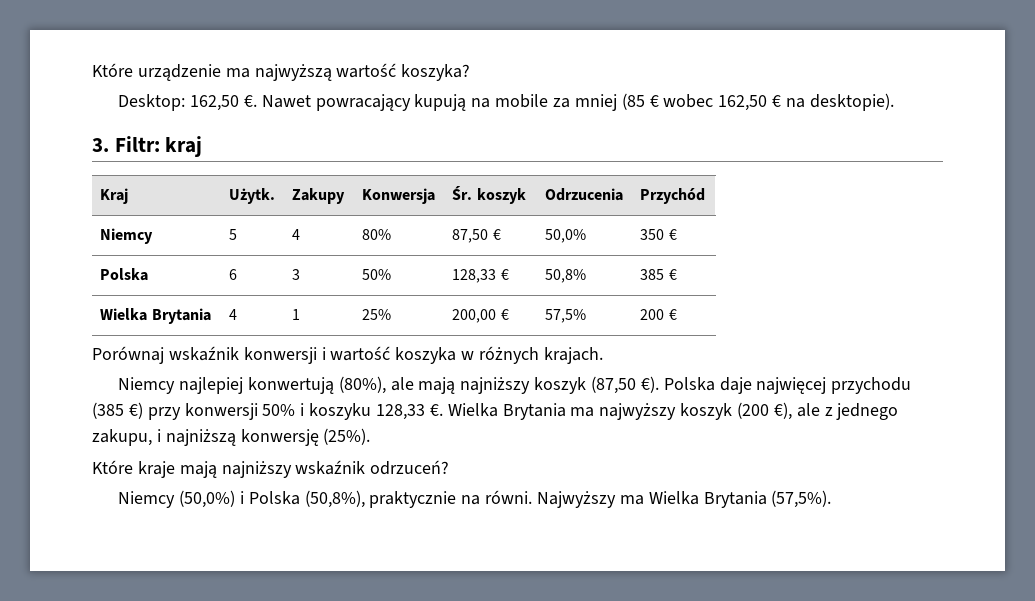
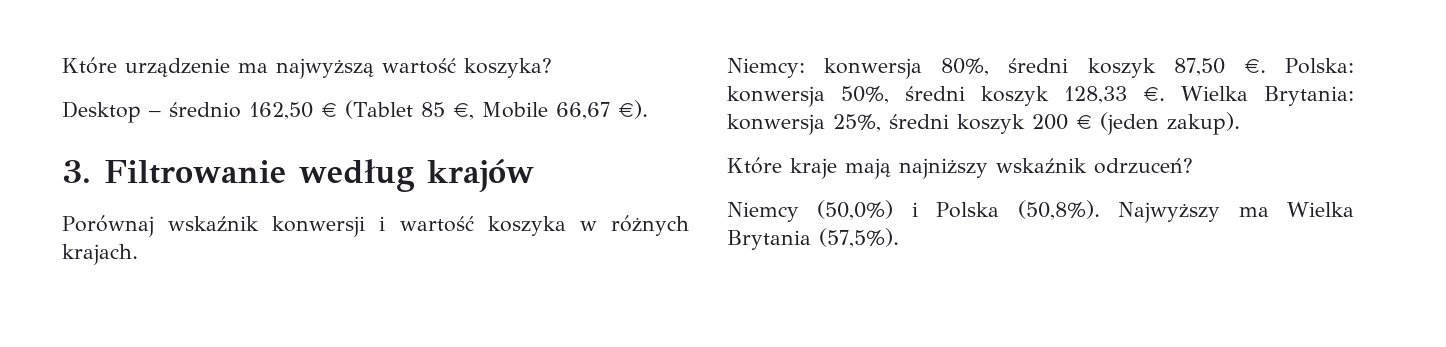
- Desktop: 162,50 €. Nawet powracający kupują na mobile za mniej (85 € wobec 162,50 € na desktopie).
- 3. Filtr: kraj
- Kraj | Użytk. | Zakupy | Konwersja | Śr. koszyk | Odrzucenia | Przychód
- Niemcy | 5 | 4 | 80% | 87,50 € | 50,0% | 350 €
- Polska | 6 | 3 | 50% | 128,33 € | 50,8% | 385 €
- Wielka Brytania | 4 | 1 | 25% | 200,00 € | 57,5% | 200 €
+ Desktop – średnio 162,50 € (Tablet 85 €, Mobile 66,67 €).
+ 3. Filtrowanie według krajów
- Niemcy najlepiej konwertują (80%), ale mają najniższy koszyk (87,50 €). Polska daje najwięcej przychodu (385 €) przy konwersji 50% i koszyku 128,33 €. Wielka Brytania ma najwyższy koszyk (200 €), ale z jednego zakupu, i najniższą konwersję (25%).
+ Niemcy: konwersja 80%, średni koszyk 87,50 €. Polska: konwersja 50%, średni koszyk 128,33 €. Wielka Brytania: konwersja 25%, średni koszyk 200 € (jeden zakup).
- Niemcy (50,0%) i Polska (50,8%), praktycznie na równi.
+ Niemcy (50,0%) i Polska (50,8%).

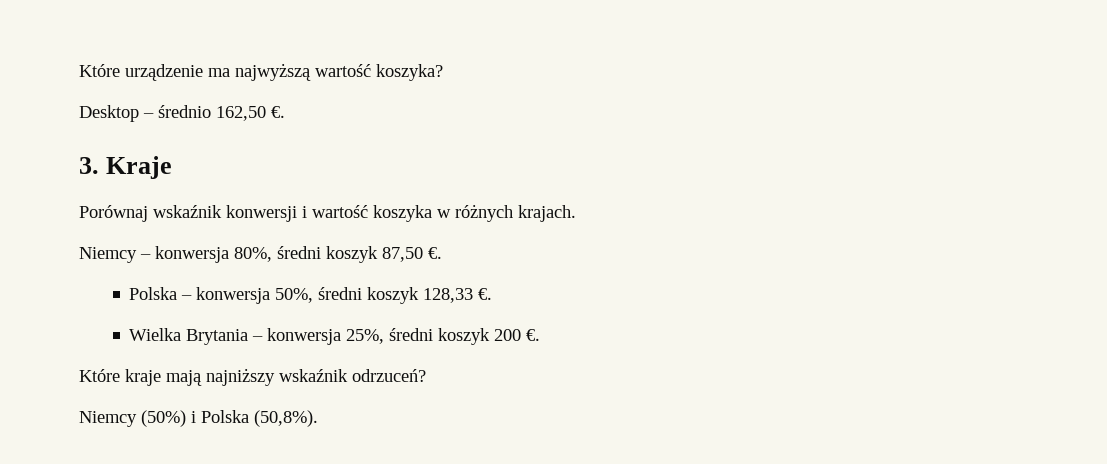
- Desktop – średnio 162,50 € (Tablet 85 €, Mobile 66,67 €).
- 3. Filtrowanie według krajów
+ Desktop – średnio 162,50 €.
+ 3. Kraje
- Niemcy: konwersja 80%, średni koszyk 87,50 €. Polska: konwersja 50%, średni koszyk 128,33 €. Wielka Brytania: konwersja 25%, średni koszyk 200 € (jeden zakup).
+ Niemcy – konwersja 80%, średni koszyk 87,50 €.
+ Polska – konwersja 50%, średni koszyk 128,33 €.
+ Wielka Brytania – konwersja 25%, średni koszyk 200 €.
- Niemcy (50,0%) i Polska (50,8%). Najwyższy ma Wielka Brytania (57,5%).
+ Niemcy (50%) i Polska (50,8%).

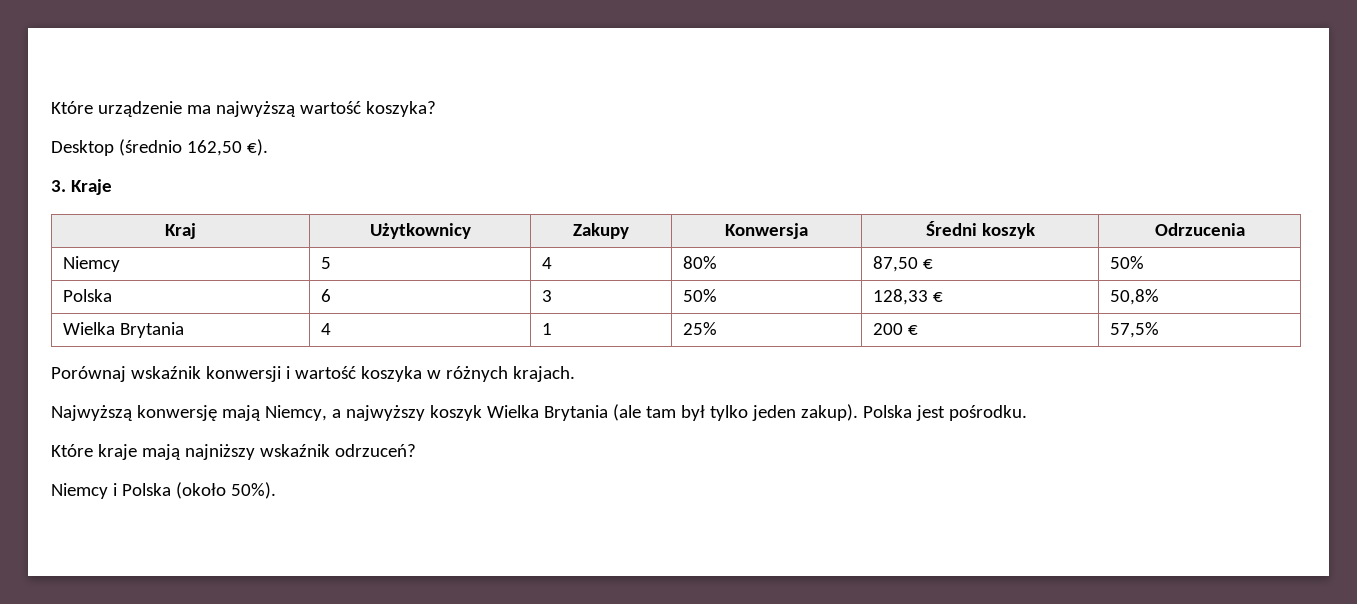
- Desktop – średnio 162,50 €.
+ Desktop (średnio 162,50 €).
  3. Kraje
+ Kraj | Użytkownicy | Zakupy | Konwersja | Średni koszyk | Odrzucenia
+ Niemcy | 5 | 4 | 80% | 87,50 € | 50%
+ Polska | 6 | 3 | 50% | 128,33 € | 50,8%
+ Wielka Brytania | 4 | 1 | 25% | 200 € | 57,5%
- Niemcy – konwersja 80%, średni koszyk 87,50 €.
- Polska – konwersja 50%, średni koszyk 128,33 €.
- Wielka Brytania – konwersja 25%, średni koszyk 200 €.
+ Najwyższą konwersję mają Niemcy, a najwyższy koszyk Wielka Brytania (ale tam był tylko jeden zakup). Polska jest pośrodku.
- Niemcy (50%) i Polska (50,8%).
+ Niemcy i Polska (około 50%).

